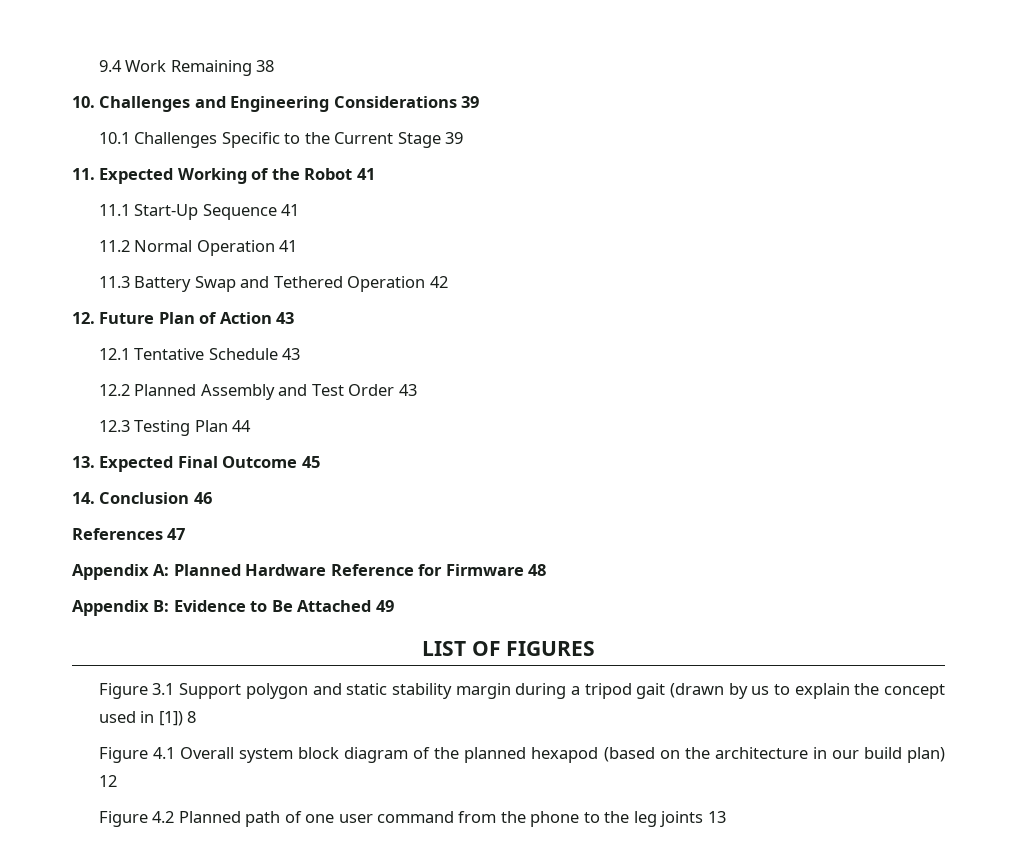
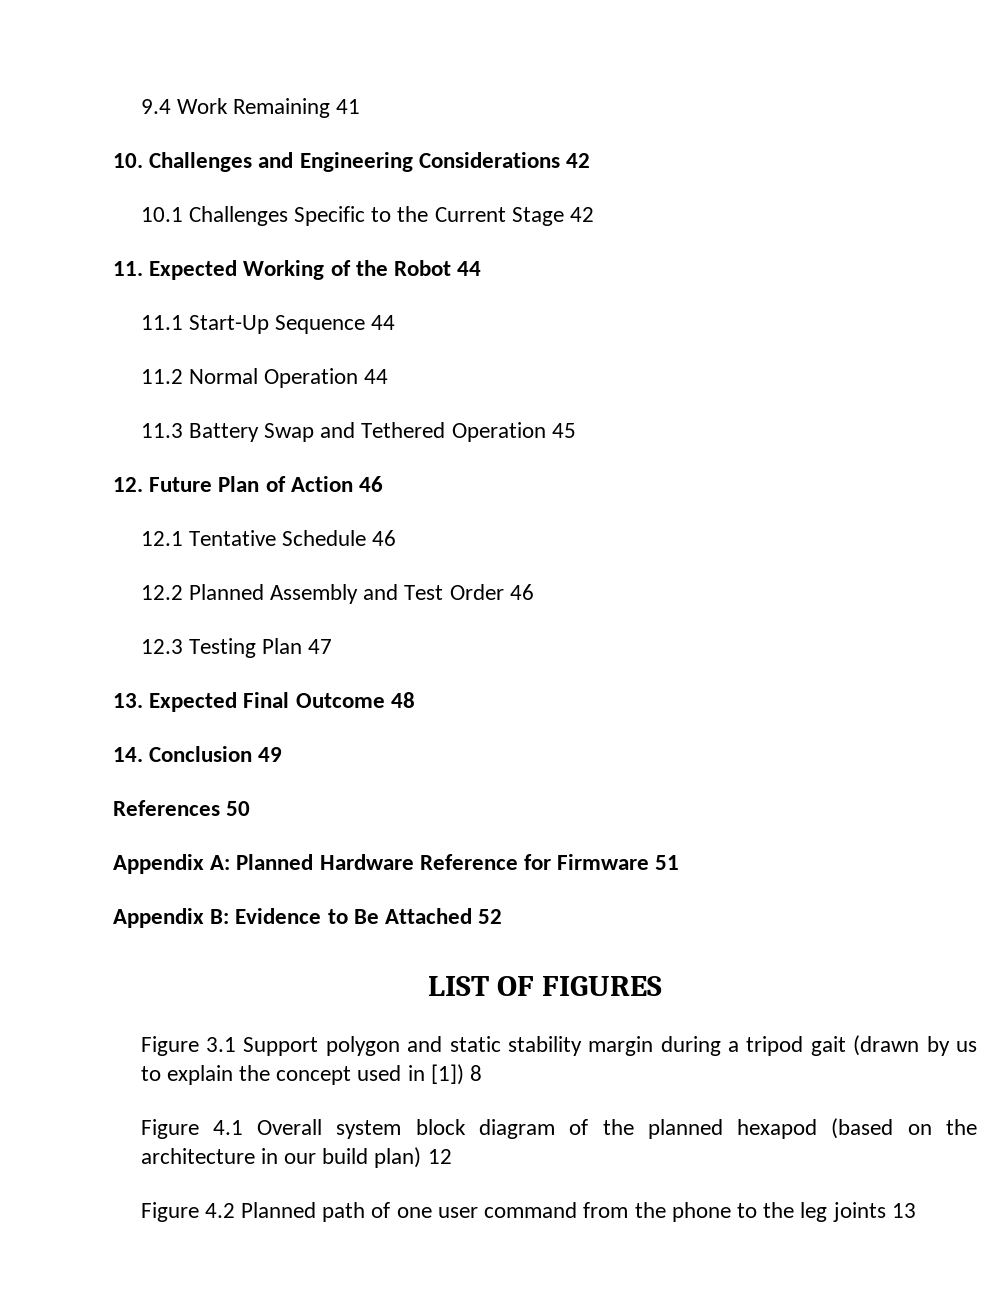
- 9.4 Work Remaining 38
+ 9.4 Work Remaining 41
- 10. Challenges and Engineering Considerations 39
+ 10. Challenges and Engineering Considerations 42
- 10.1 Challenges Specific to the Current Stage 39
+ 10.1 Challenges Specific to the Current Stage 42
- 11. Expected Working of the Robot 41
+ 11. Expected Working of the Robot 44
- 11.1 Start-Up Sequence 41
+ 11.1 Start-Up Sequence 44
- 11.2 Normal Operation 41
+ 11.2 Normal Operation 44
- 11.3 Battery Swap and Tethered Operation 42
+ 11.3 Battery Swap and Tethered Operation 45
- 12. Future Plan of Action 43
+ 12. Future Plan of Action 46
- 12.1 Tentative Schedule 43
+ 12.1 Tentative Schedule 46
- 12.2 Planned Assembly and Test Order 43
+ 12.2 Planned Assembly and Test Order 46
- 12.3 Testing Plan 44
+ 12.3 Testing Plan 47
- 13. Expected Final Outcome 45
+ 13. Expected Final Outcome 48
- 14. Conclusion 46
+ 14. Conclusion 49
- References 47
+ References 50
- Appendix A: Planned Hardware Reference for Firmware 48
+ Appendix A: Planned Hardware Reference for Firmware 51
- Appendix B: Evidence to Be Attached 49
+ Appendix B: Evidence to Be Attached 52

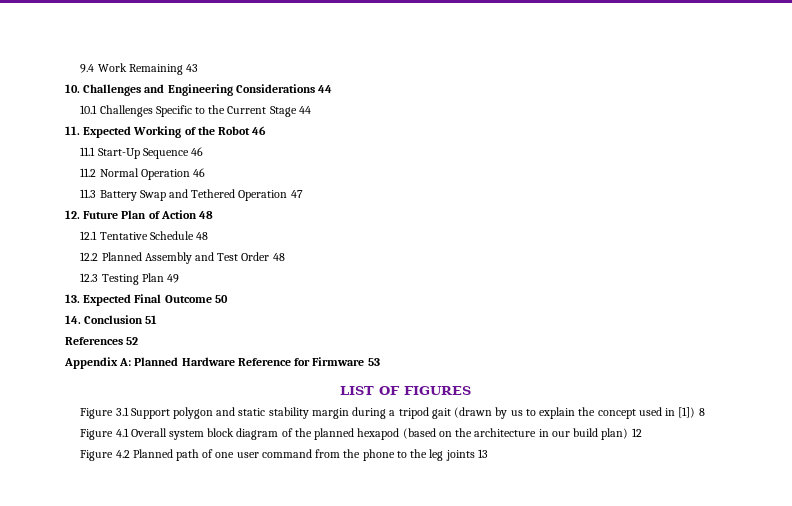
- 9.4 Work Remaining 41
+ 9.4 Work Remaining 43
- 10. Challenges and Engineering Considerations 42
+ 10. Challenges and Engineering Considerations 44
- 10.1 Challenges Specific to the Current Stage 42
+ 10.1 Challenges Specific to the Current Stage 44
- 11. Expected Working of the Robot 44
+ 11. Expected Working of the Robot 46
- 11.1 Start-Up Sequence 44
+ 11.1 Start-Up Sequence 46
- 11.2 Normal Operation 44
+ 11.2 Normal Operation 46
- 11.3 Battery Swap and Tethered Operation 45
+ 11.3 Battery Swap and Tethered Operation 47
- 12. Future Plan of Action 46
+ 12. Future Plan of Action 48
- 12.1 Tentative Schedule 46
+ 12.1 Tentative Schedule 48
- 12.2 Planned Assembly and Test Order 46
+ 12.2 Planned Assembly and Test Order 48
- 12.3 Testing Plan 47
+ 12.3 Testing Plan 49
- 13. Expected Final Outcome 48
+ 13. Expected Final Outcome 50
- 14. Conclusion 49
+ 14. Conclusion 51
- References 50
+ References 52
- Appendix A: Planned Hardware Reference for Firmware 51
- Appendix B: Evidence to Be Attached 52
+ Appendix A: Planned Hardware Reference for Firmware 53

